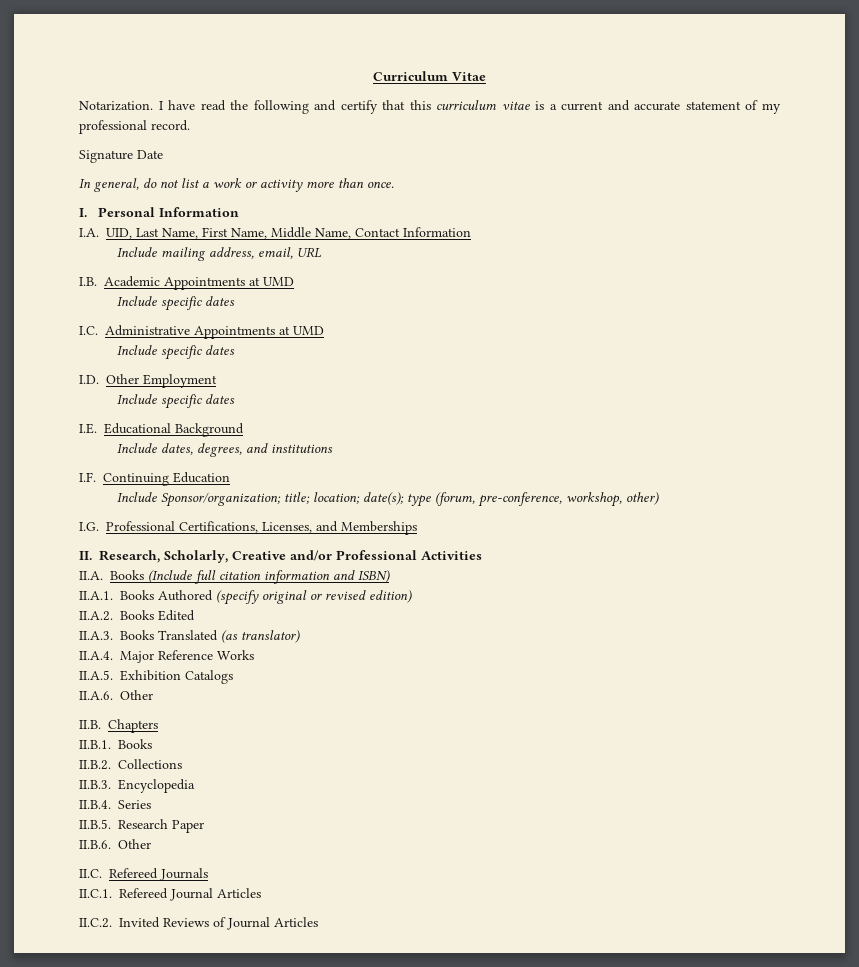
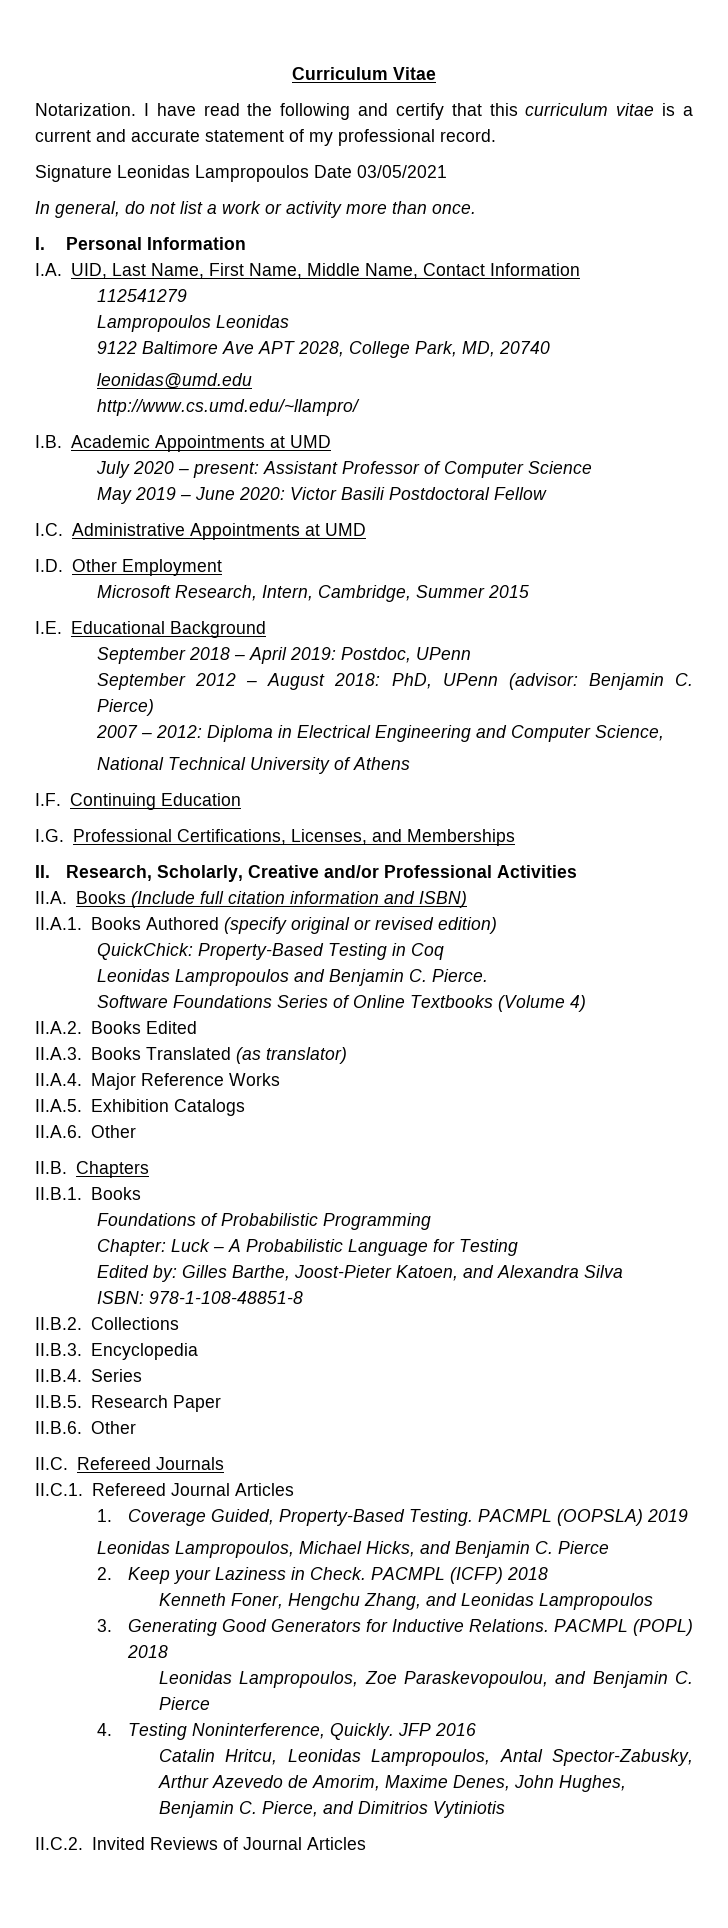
- Signature Date
+ Signature Leonidas Lampropoulos Date 03/05/2021
- Include mailing address, email, URL
+ 112541279
+ Lampropoulos Leonidas
+ 9122 Baltimore Ave APT 2028, College Park, MD, 20740
+ leonidas@umd.edu
+ http://www.cs.umd.edu/~llampro/
  I.B. Academic Appointments at UMD
- Include specific dates
+ July 2020 – present: Assistant Professor of Computer Science
+ May 2019 – June 2020: Victor Basili Postdoctoral Fellow
  I.C. Administrative Appointments at UMD
- Include specific dates
  I.D. Other Employment
- Include specific dates
+ Microsoft Research, Intern, Cambridge, Summer 2015
  I.E. Educational Background
- Include dates, degrees, and institutions
+ September 2018 – April 2019: Postdoc, UPenn
+ September 2012 – August 2018: PhD, UPenn (advisor: Benjamin C. Pierce)
+ 2007 – 2012: Diploma in Electrical Engineering and Computer Science,
+ National Technical University of Athens
  I.F. Continuing Education
- Include Sponsor/organization; title; location; date(s); type (forum, pre-conference, workshop, other)
+ QuickChick: Property-Based Testing in Coq
+ Leonidas Lampropoulos and Benjamin C. Pierce.
+ Software Foundations Series of Online Textbooks (Volume 4)
+ Foundations of Probabilistic Programming
+ Chapter: Luck – A Probabilistic Language for Testing
+ Edited by: Gilles Barthe, Joost-Pieter Katoen, and Alexandra Silva
+ ISBN: 978-1-108-48851-8
+ 1. Coverage Guided, Property-Based Testing. PACMPL (OOPSLA) 2019
+ Leonidas Lampropoulos, Michael Hicks, and Benjamin C. Pierce
+ 2. Keep your Laziness in Check. PACMPL (ICFP) 2018
+ Kenneth Foner, Hengchu Zhang, and Leonidas Lampropoulos
+ 3. Generating Good Generators for Inductive Relations. PACMPL (POPL) 2018
+ Leonidas Lampropoulos, Zoe Paraskevopoulou, and Benjamin C. Pierce
+ 4. Testing Noninterference, Quickly. JFP 2016
+ Catalin Hritcu, Leonidas Lampropoulos, Antal Spector-Zabusky, Arthur Azevedo de Amorim, Maxime Denes, John Hughes, Benjamin C. Pierce, and Dimitrios Vytiniotis

